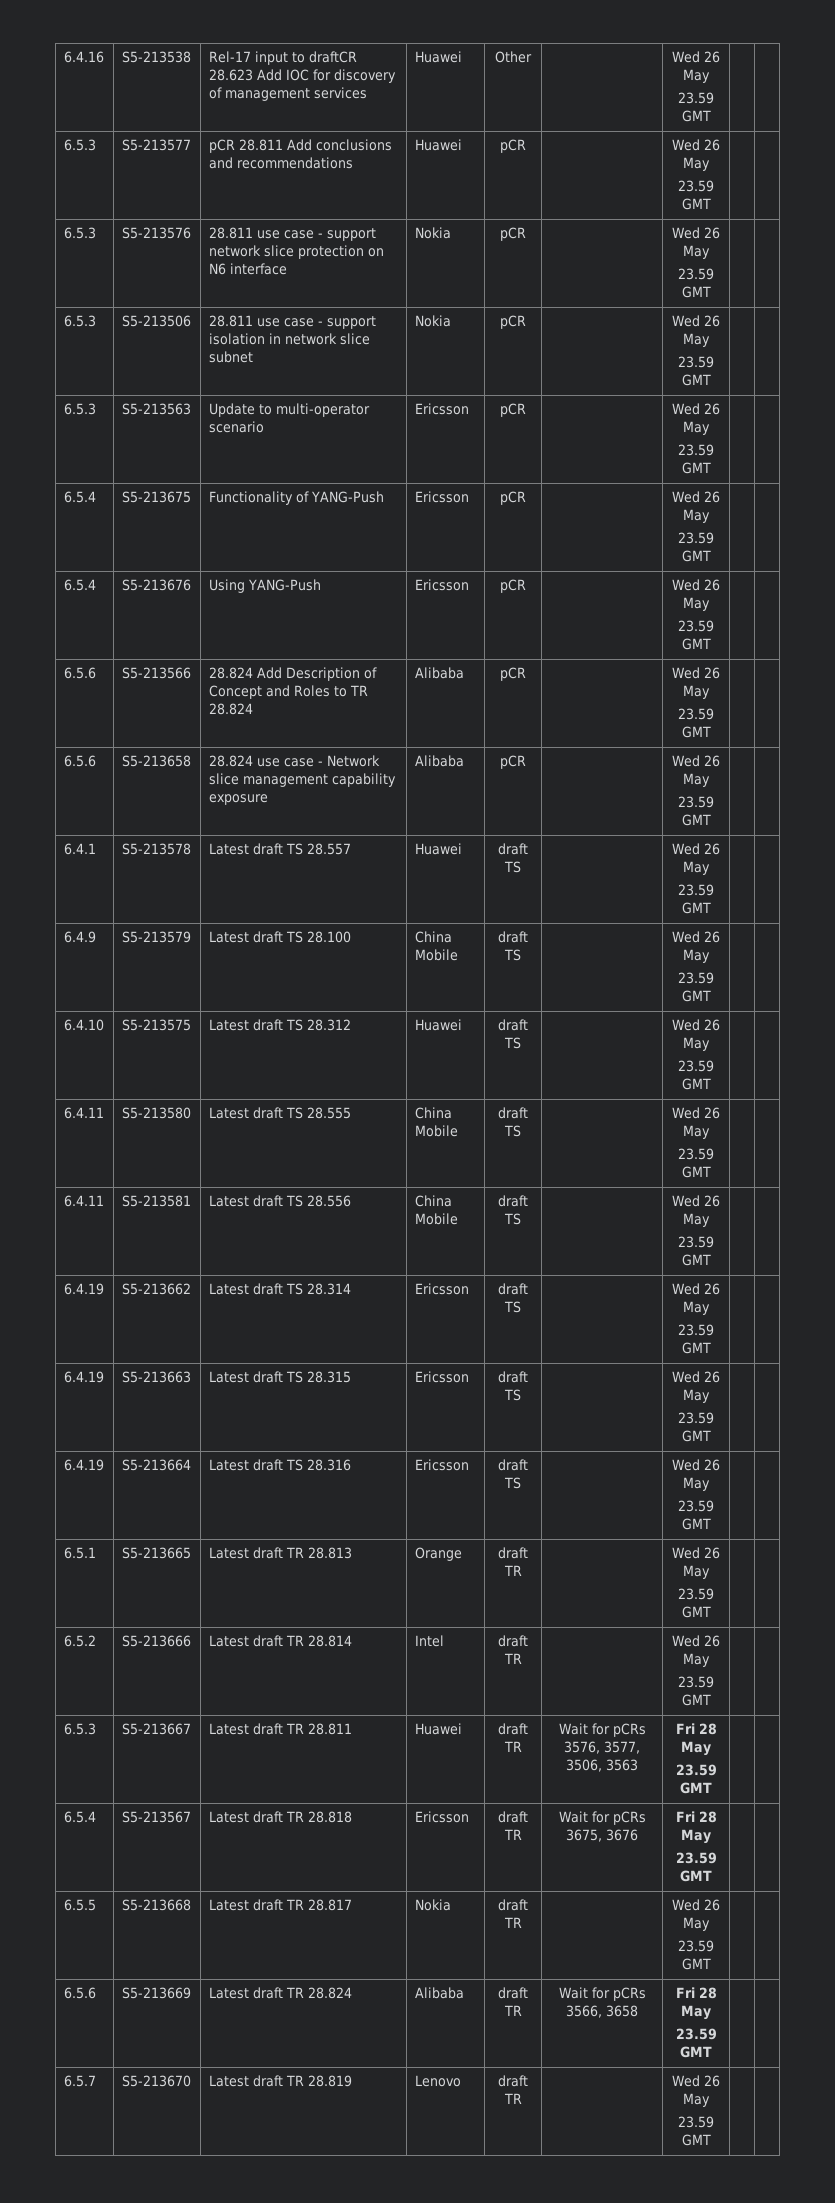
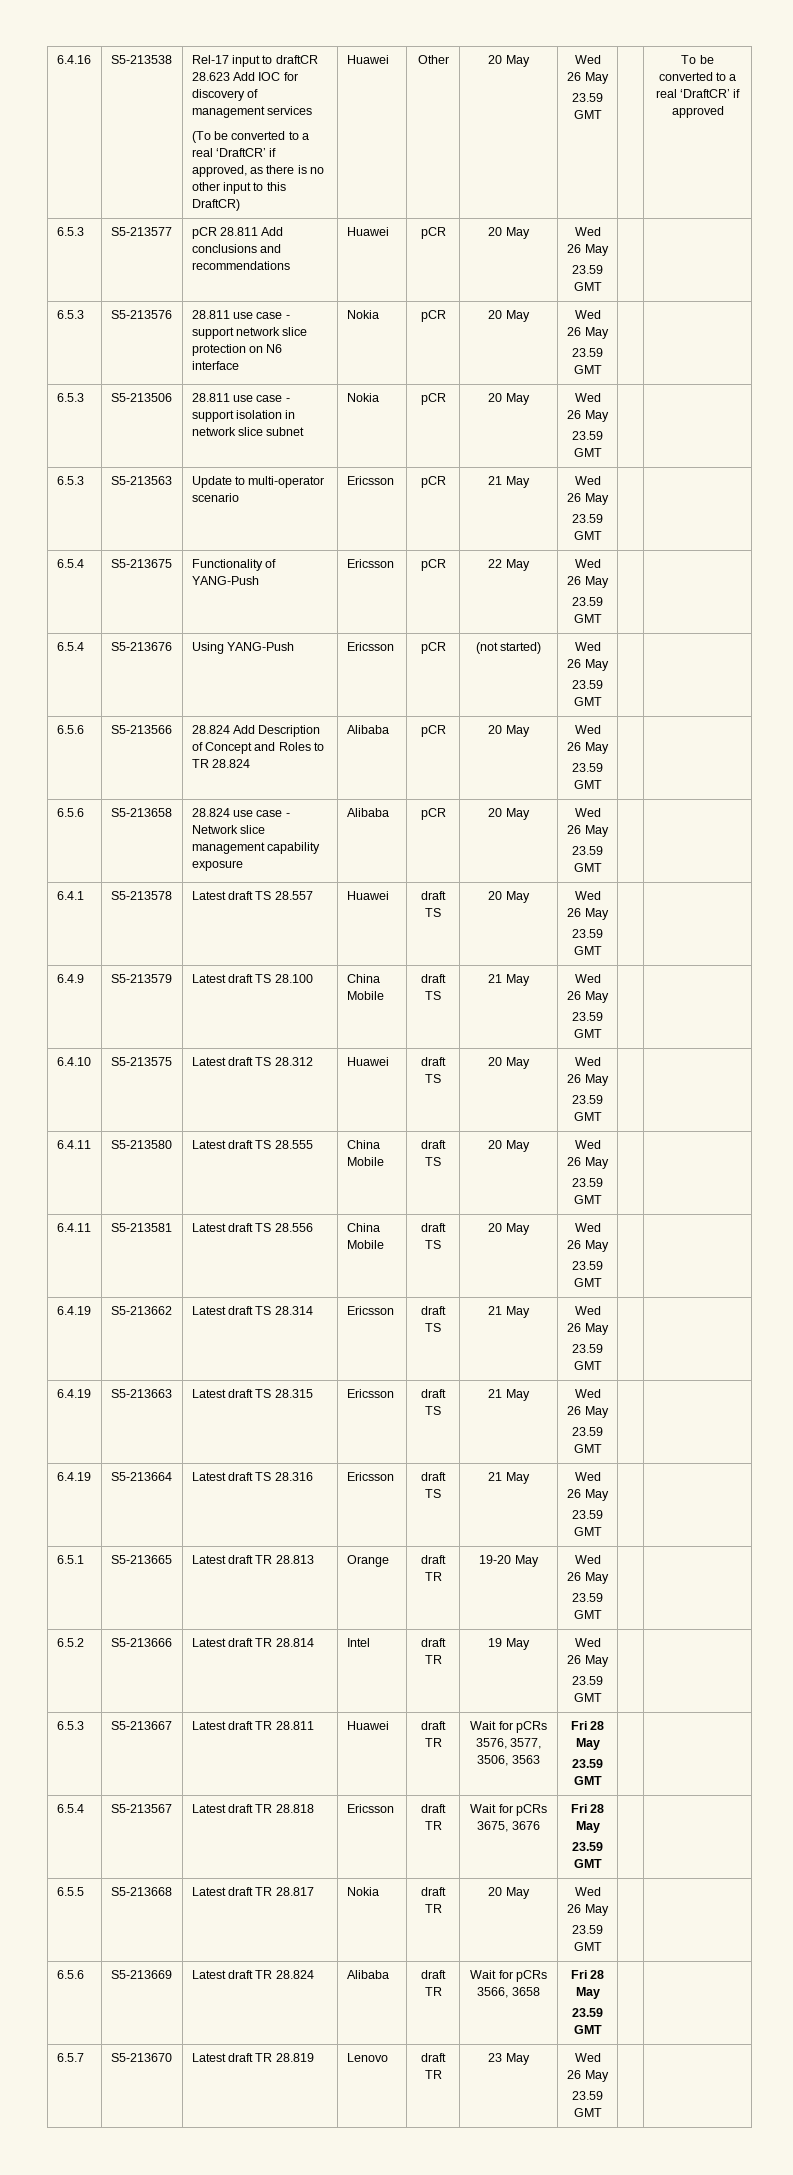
+ (To be converted to a real ‘DraftCR’ if approved, as there is no other input to this DraftCR)
- Other | | Wed 26 May
- 23.59 GMT
+ Other | 20 May | Wed 26 May
+ 23.59 GMT | | To be converted to a real ‘DraftCR’ if approved
- 6.5.3 | S5-213577 | pCR 28.811 Add conclusions and recommendations | Huawei | pCR | | Wed 26 May
+ 6.5.3 | S5-213577 | pCR 28.811 Add conclusions and recommendations | Huawei | pCR | 20 May | Wed 26 May
- 6.5.3 | S5-213576 | 28.811 use case - support network slice protection on N6 interface | Nokia | pCR | | Wed 26 May
+ 6.5.3 | S5-213576 | 28.811 use case - support network slice protection on N6 interface | Nokia | pCR | 20 May | Wed 26 May
- 6.5.3 | S5-213506 | 28.811 use case - support isolation in network slice subnet | Nokia | pCR | | Wed 26 May
+ 6.5.3 | S5-213506 | 28.811 use case - support isolation in network slice subnet | Nokia | pCR | 20 May | Wed 26 May
- 6.5.3 | S5-213563 | Update to multi-operator scenario | Ericsson | pCR | | Wed 26 May
+ 6.5.3 | S5-213563 | Update to multi-operator scenario | Ericsson | pCR | 21 May | Wed 26 May
- 6.5.4 | S5-213675 | Functionality of YANG-Push | Ericsson | pCR | | Wed 26 May
+ 6.5.4 | S5-213675 | Functionality of YANG-Push | Ericsson | pCR | 22 May | Wed 26 May
- 6.5.4 | S5-213676 | Using YANG-Push | Ericsson | pCR | | Wed 26 May
+ 6.5.4 | S5-213676 | Using YANG-Push | Ericsson | pCR | (not started) | Wed 26 May
- 6.5.6 | S5-213566 | 28.824 Add Description of Concept and Roles to TR 28.824 | Alibaba | pCR | | Wed 26 May
+ 6.5.6 | S5-213566 | 28.824 Add Description of Concept and Roles to TR 28.824 | Alibaba | pCR | 20 May | Wed 26 May
- 6.5.6 | S5-213658 | 28.824 use case - Network slice management capability exposure | Alibaba | pCR | | Wed 26 May
+ 6.5.6 | S5-213658 | 28.824 use case - Network slice management capability exposure | Alibaba | pCR | 20 May | Wed 26 May
- 6.4.1 | S5-213578 | Latest draft TS 28.557 | Huawei | draft TS | | Wed 26 May
+ 6.4.1 | S5-213578 | Latest draft TS 28.557 | Huawei | draft TS | 20 May | Wed 26 May
- 6.4.9 | S5-213579 | Latest draft TS 28.100 | China Mobile | draft TS | | Wed 26 May
+ 6.4.9 | S5-213579 | Latest draft TS 28.100 | China Mobile | draft TS | 21 May | Wed 26 May
- 6.4.10 | S5-213575 | Latest draft TS 28.312 | Huawei | draft TS | | Wed 26 May
+ 6.4.10 | S5-213575 | Latest draft TS 28.312 | Huawei | draft TS | 20 May | Wed 26 May
- 6.4.11 | S5-213580 | Latest draft TS 28.555 | China Mobile | draft TS | | Wed 26 May
+ 6.4.11 | S5-213580 | Latest draft TS 28.555 | China Mobile | draft TS | 20 May | Wed 26 May
- 6.4.11 | S5-213581 | Latest draft TS 28.556 | China Mobile | draft TS | | Wed 26 May
+ 6.4.11 | S5-213581 | Latest draft TS 28.556 | China Mobile | draft TS | 20 May | Wed 26 May
- 6.4.19 | S5-213662 | Latest draft TS 28.314 | Ericsson | draft TS | | Wed 26 May
+ 6.4.19 | S5-213662 | Latest draft TS 28.314 | Ericsson | draft TS | 21 May | Wed 26 May
- 6.4.19 | S5-213663 | Latest draft TS 28.315 | Ericsson | draft TS | | Wed 26 May
+ 6.4.19 | S5-213663 | Latest draft TS 28.315 | Ericsson | draft TS | 21 May | Wed 26 May
- 6.4.19 | S5-213664 | Latest draft TS 28.316 | Ericsson | draft TS | | Wed 26 May
+ 6.4.19 | S5-213664 | Latest draft TS 28.316 | Ericsson | draft TS | 21 May | Wed 26 May
- 6.5.1 | S5-213665 | Latest draft TR 28.813 | Orange | draft TR | | Wed 26 May
+ 6.5.1 | S5-213665 | Latest draft TR 28.813 | Orange | draft TR | 19-20 May | Wed 26 May
- 6.5.2 | S5-213666 | Latest draft TR 28.814 | Intel | draft TR | | Wed 26 May
+ 6.5.2 | S5-213666 | Latest draft TR 28.814 | Intel | draft TR | 19 May | Wed 26 May
- 6.5.5 | S5-213668 | Latest draft TR 28.817 | Nokia | draft TR | | Wed 26 May
+ 6.5.5 | S5-213668 | Latest draft TR 28.817 | Nokia | draft TR | 20 May | Wed 26 May
- 6.5.7 | S5-213670 | Latest draft TR 28.819 | Lenovo | draft TR | | Wed 26 May
+ 6.5.7 | S5-213670 | Latest draft TR 28.819 | Lenovo | draft TR | 23 May | Wed 26 May

